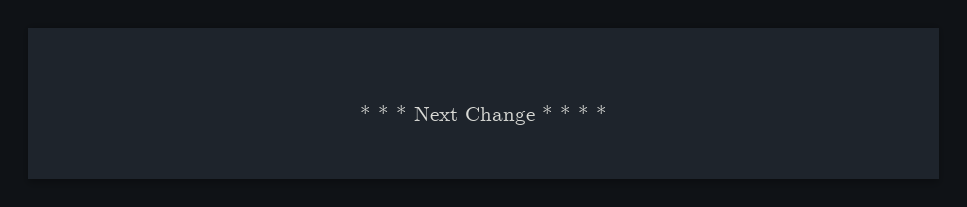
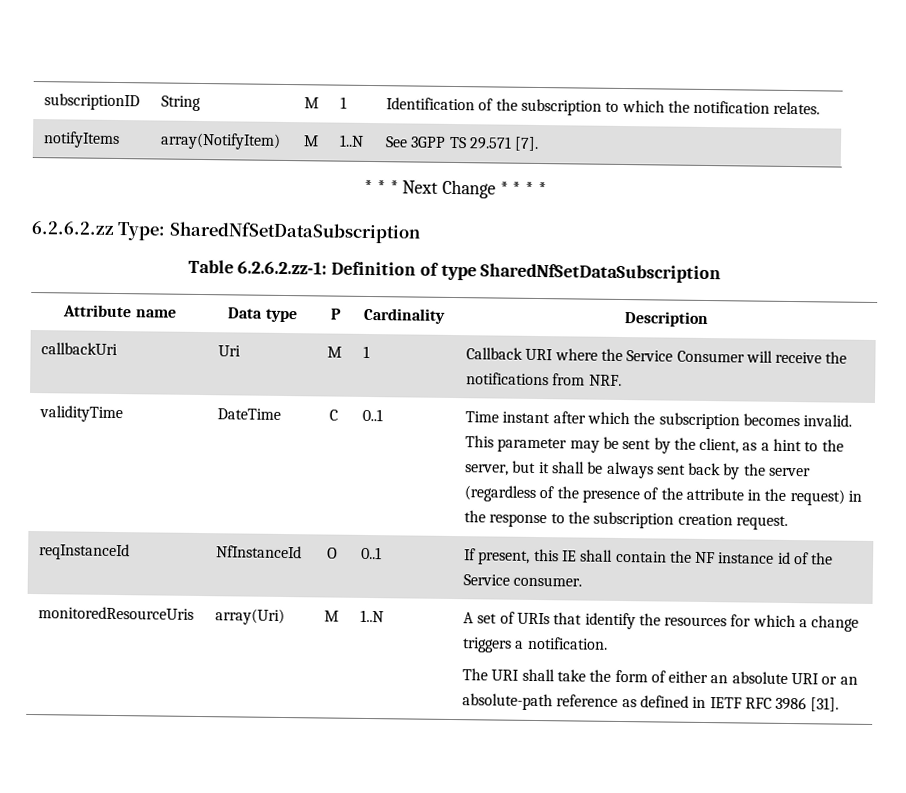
+ subscriptionID | String | M | 1 | Identification of the subscription to which the notification relates.
+ notifyItems | array(NotifyItem) | M | 1..N | See 3GPP TS 29.571 [7].
+ 6.2.6.2.zz Type: SharedNfSetDataSubscription
+ Table 6.2.6.2.zz-1: Definition of type SharedNfSetDataSubscription
+ Attribute name | Data type | P | Cardinality | Description
+ callbackUri | Uri | M | 1 | Callback URI where the Service Consumer will receive the notifications from NRF.
+ validityTime | DateTime | C | 0..1 | Time instant after which the subscription becomes invalid. This parameter may be sent by the client, as a hint to the server, but it shall be always sent back by the server (regardless of the presence of the attribute in the request) in the response to the subscription creation request.
+ reqInstanceId | NfInstanceId | O | 0..1 | If present, this IE shall contain the NF instance id of the Service consumer.
+ monitoredResourceUris | array(Uri) | M | 1..N | A set of URIs that identify the resources for which a change triggers a notification.
+ The URI shall take the form of either an absolute URI or an absolute-path reference as defined in IETF RFC 3986 [31].

